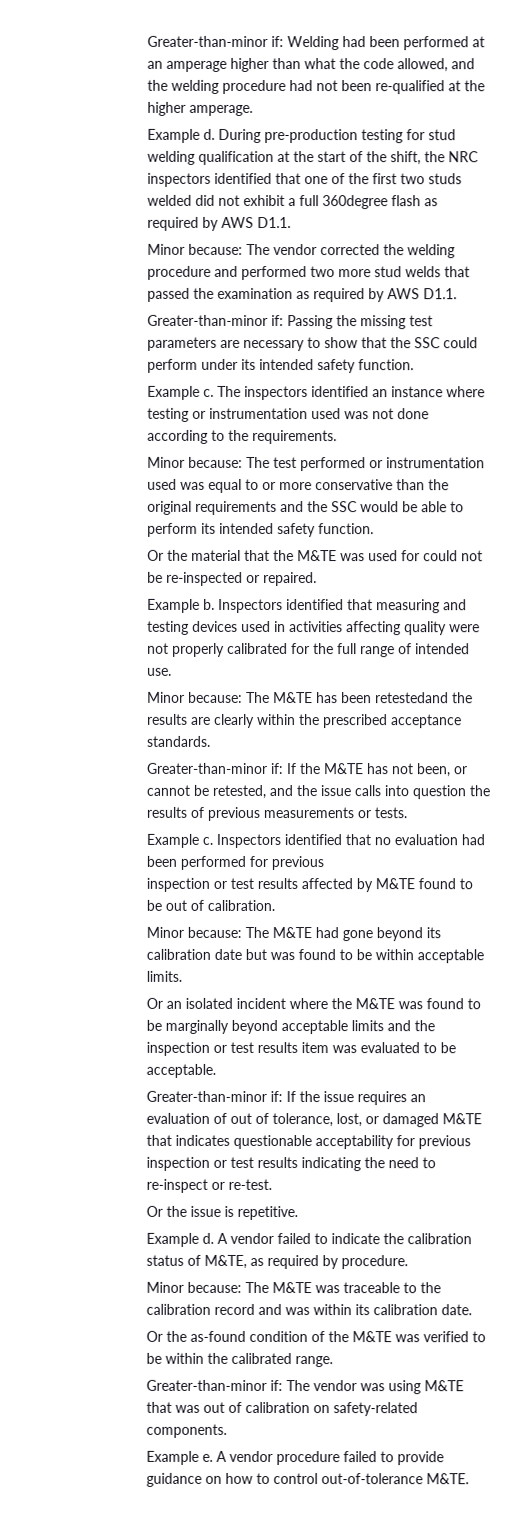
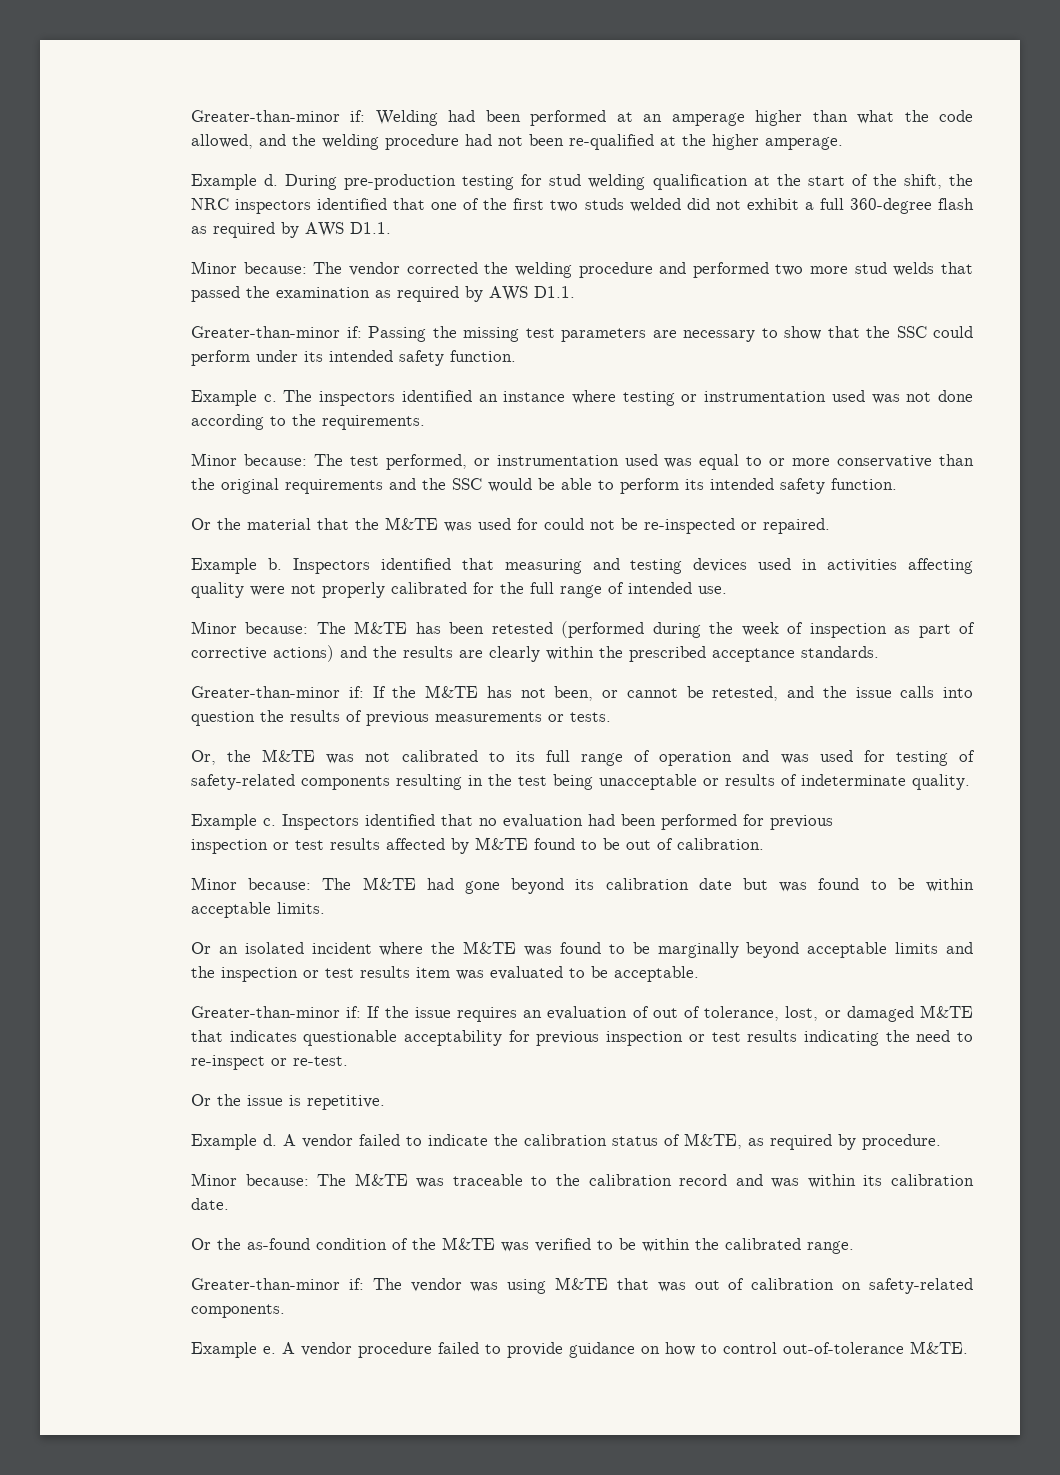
- During pre-production testing for stud welding qualification at the start of the shift, the NRC inspectors identified that one of the first two studs welded did not exhibit a full 360degree flash as required by AWS D1.1.
+ During pre-production testing for stud welding qualification at the start of the shift, the NRC inspectors identified that one of the first two studs welded did not exhibit a full 360-degree flash as required by AWS D1.1.
- Minor because: The test performed or instrumentation used was equal to or more conservative than the original requirements and the SSC would be able to perform its intended safety function.
+ Minor because: The test performed, or instrumentation used was equal to or more conservative than the original requirements and the SSC would be able to perform its intended safety function.
- Minor because: The M&TE has been retestedand the results are clearly within the prescribed acceptance standards.
+ Minor because: The M&TE has been retested (performed during the week of inspection as part of corrective actions) and the results are clearly within the prescribed acceptance standards.
+ Or, the M&TE was not calibrated to its full range of operation and was used for testing of safety-related components resulting in the test being unacceptable or results of indeterminate quality.

